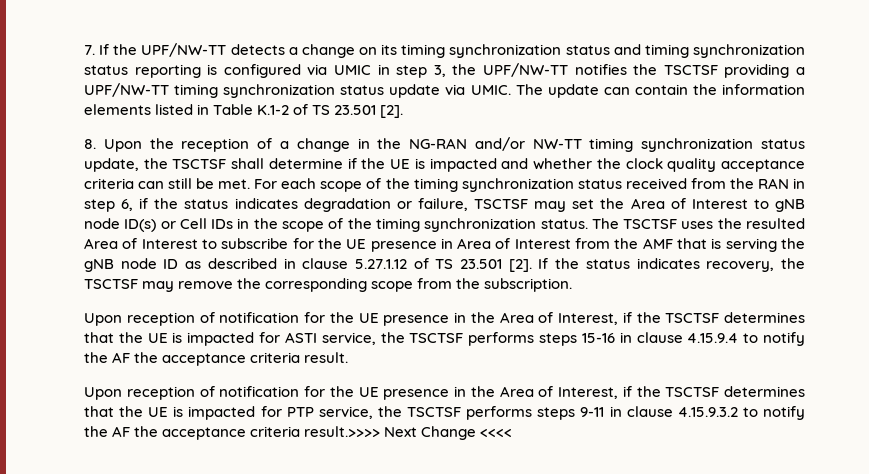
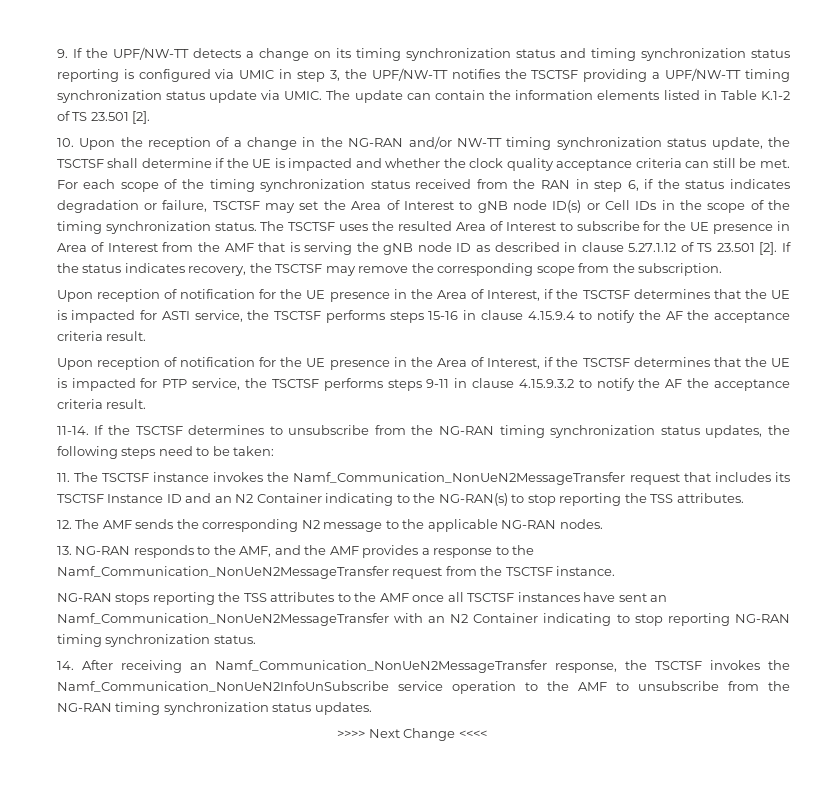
- 7. If the UPF/NW-TT detects a change on its timing synchronization status and timing synchronization status reporting is configured via UMIC in step 3, the UPF/NW-TT notifies the TSCTSF providing a UPF/NW-TT timing synchronization status update via UMIC.
+ 9. If the UPF/NW-TT detects a change on its timing synchronization status and timing synchronization status reporting is configured via UMIC in step 3, the UPF/NW-TT notifies the TSCTSF providing a UPF/NW-TT timing synchronization status update via UMIC.
- 8. Upon the reception of a change in the NG-RAN and/or NW-TT timing synchronization status update, the TSCTSF shall determine if the UE is impacted and whether the clock quality acceptance criteria can still be met.
+ 10. Upon the reception of a change in the NG-RAN and/or NW-TT timing synchronization status update, the TSCTSF shall determine if the UE is impacted and whether the clock quality acceptance criteria can still be met.
- Upon reception of notification for the UE presence in the Area of Interest, if the TSCTSF determines that the UE is impacted for PTP service, the TSCTSF performs steps 9-11 in clause 4.15.9.3.2 to notify the AF the acceptance criteria result.>>>> Next Change <<<<
+ Upon reception of notification for the UE presence in the Area of Interest, if the TSCTSF determines that the UE is impacted for PTP service, the TSCTSF performs steps 9-11 in clause 4.15.9.3.2 to notify the AF the acceptance criteria result.
+ 11-14. If the TSCTSF determines to unsubscribe from the NG-RAN timing synchronization status updates, the following steps need to be taken:
+ 11. The TSCTSF instance invokes the Namf_Communication_NonUeN2MessageTransfer request that includes its TSCTSF Instance ID and an N2 Container indicating to the NG-RAN(s) to stop reporting the TSS attributes.
+ 12. The AMF sends the corresponding N2 message to the applicable NG-RAN nodes.
+ 13. NG-RAN responds to the AMF, and the AMF provides a response to the Namf_Communication_NonUeN2MessageTransfer request from the TSCTSF instance.
+ NG-RAN stops reporting the TSS attributes to the AMF once all TSCTSF instances have sent an Namf_Communication_NonUeN2MessageTransfer with an N2 Container indicating to stop reporting NG-RAN timing synchronization status.
+ 14. After receiving an Namf_Communication_NonUeN2MessageTransfer response, the TSCTSF invokes the Namf_Communication_NonUeN2InfoUnSubscribe service operation to the AMF to unsubscribe from the NG-RAN timing synchronization status updates.
+ >>>> Next Change <<<<

